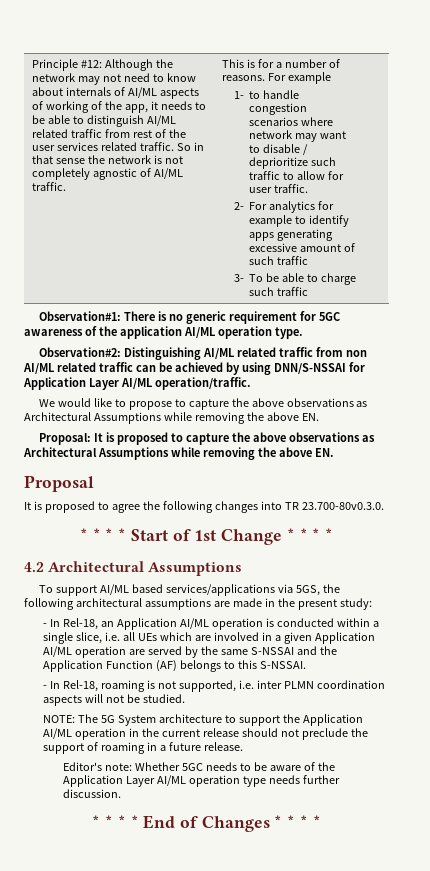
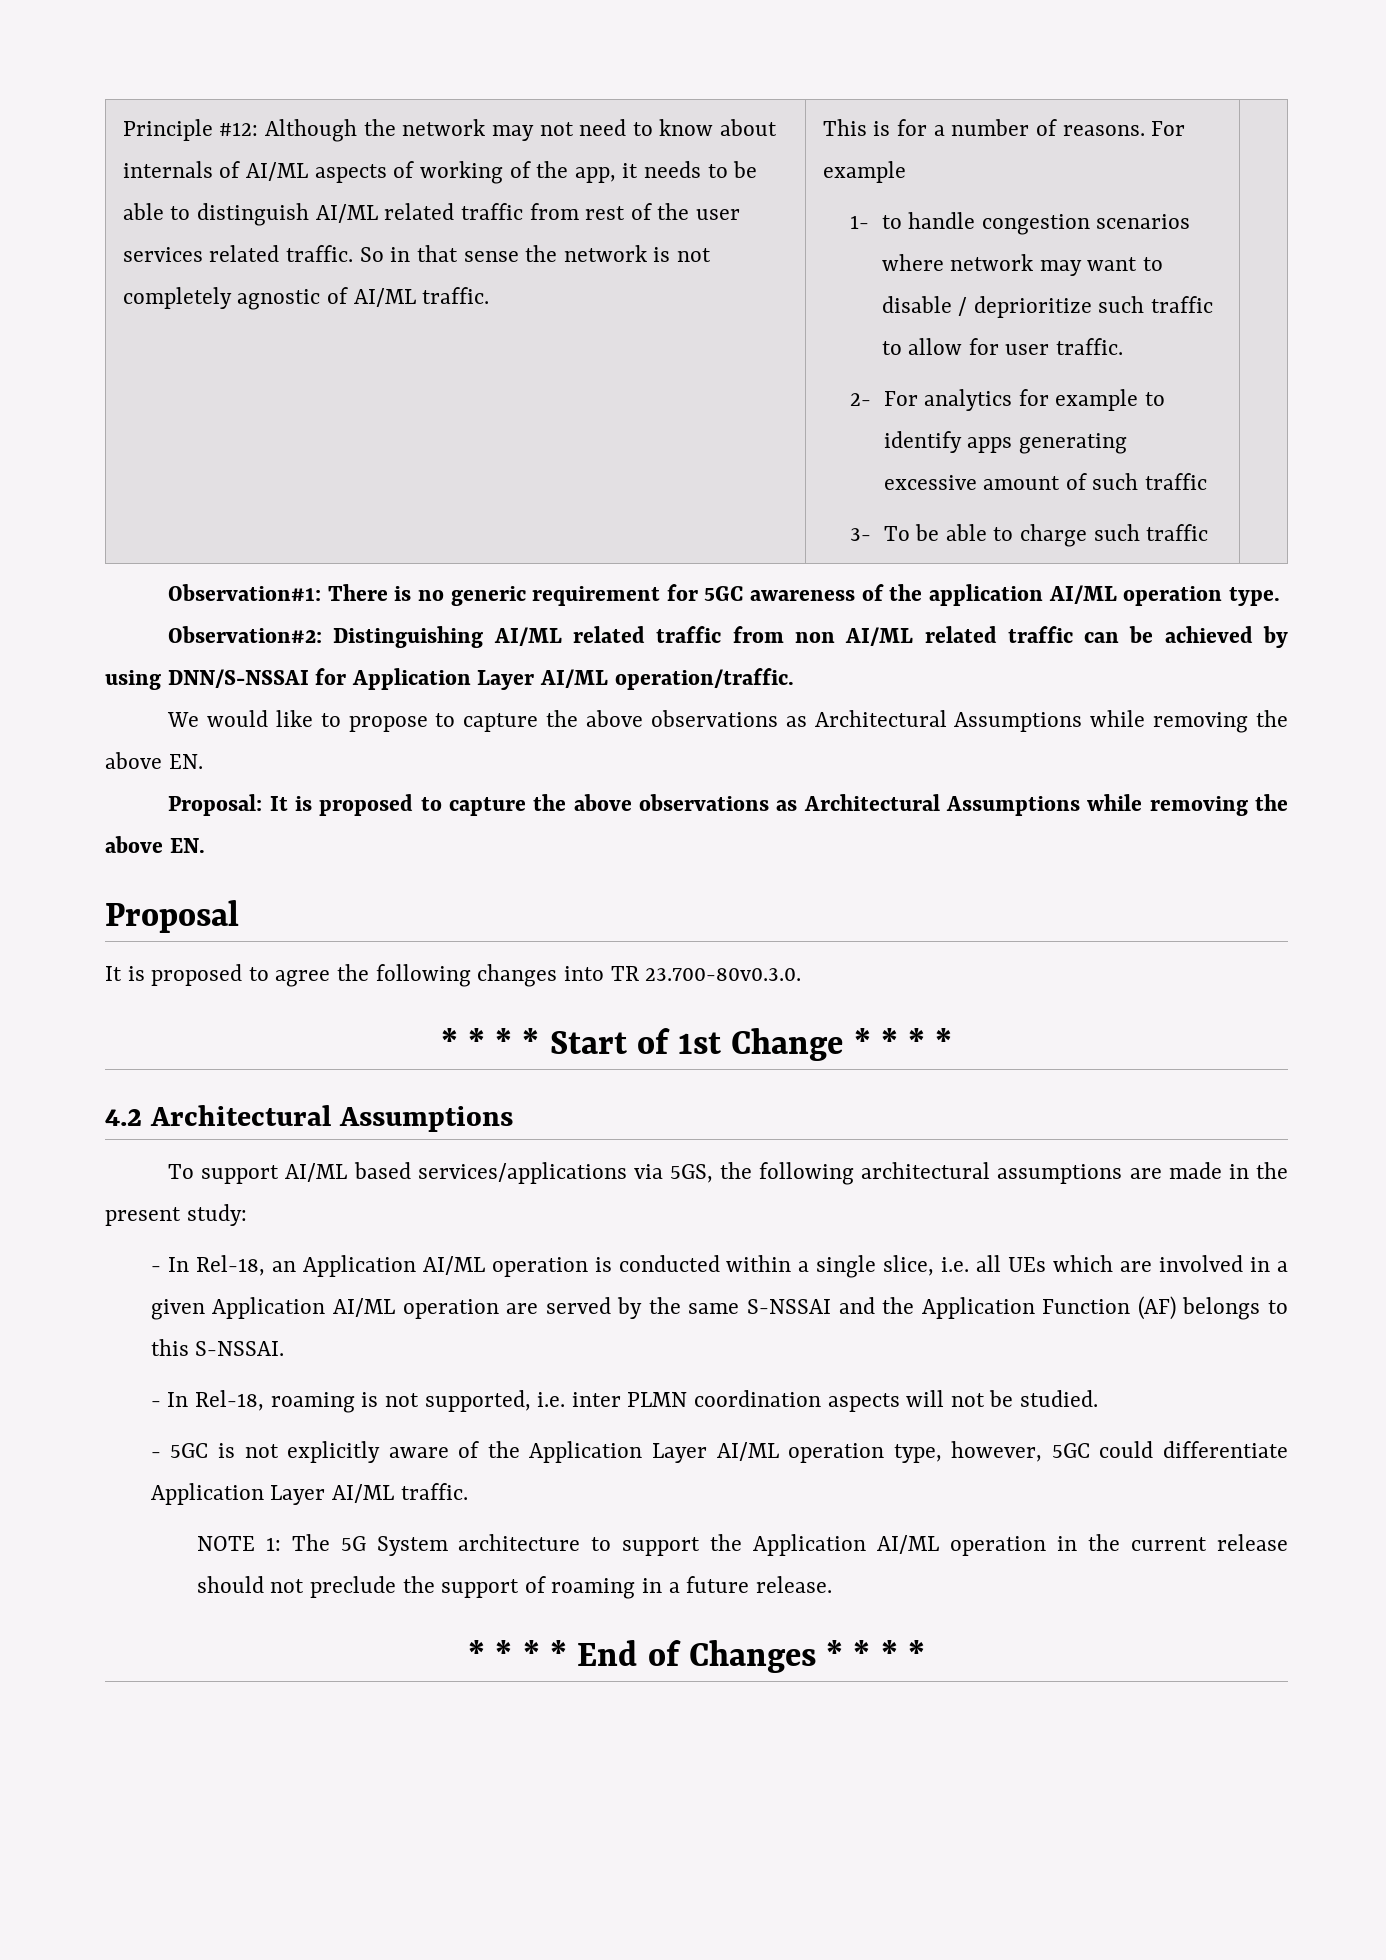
- NOTE: The 5G System architecture to support the Application AI/ML operation in the current release should not preclude the support of roaming in a future release.
+ - 5GC is not explicitly aware of the Application Layer AI/ML operation type, however, 5GC could differentiate Application Layer AI/ML traffic.
+ NOTE 1: The 5G System architecture to support the Application AI/ML operation in the current release should not preclude the support of roaming in a future release.
- Editor's note: Whether 5GC needs to be aware of the Application Layer AI/ML operation type needs further discussion.

